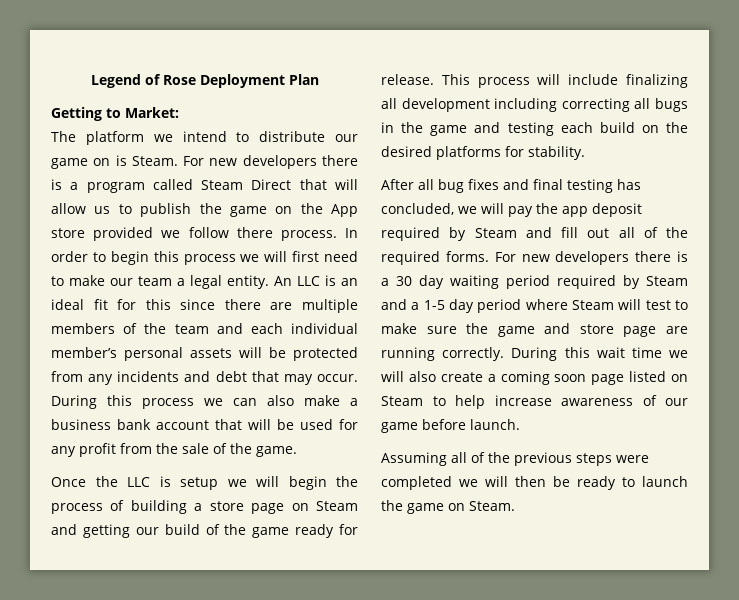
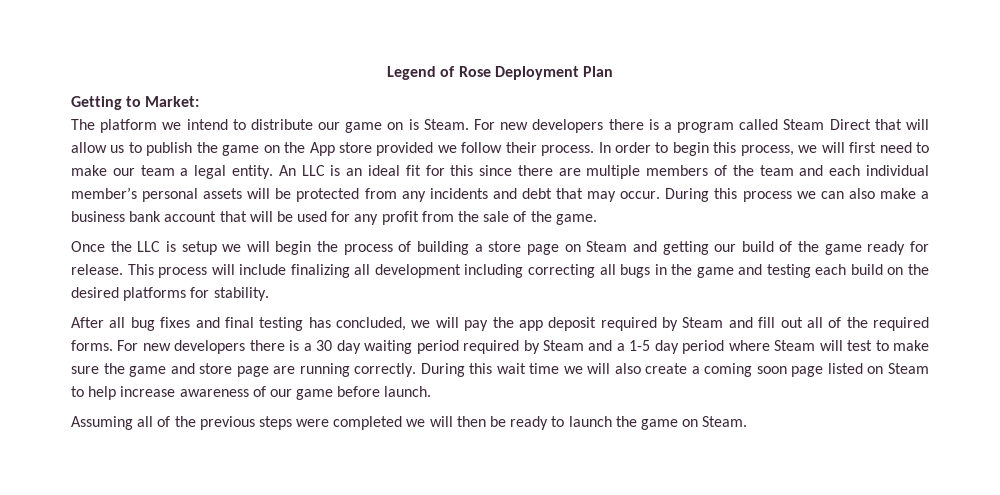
- For new developers there is a program called Steam Direct that will allow us to publish the game on the App store provided we follow there process.
+ For new developers there is a program called Steam Direct that will allow us to publish the game on the App store provided we follow their process.
- In order to begin this process we will first need to make our team a legal entity.
+ In order to begin this process, we will first need to make our team a legal entity.

